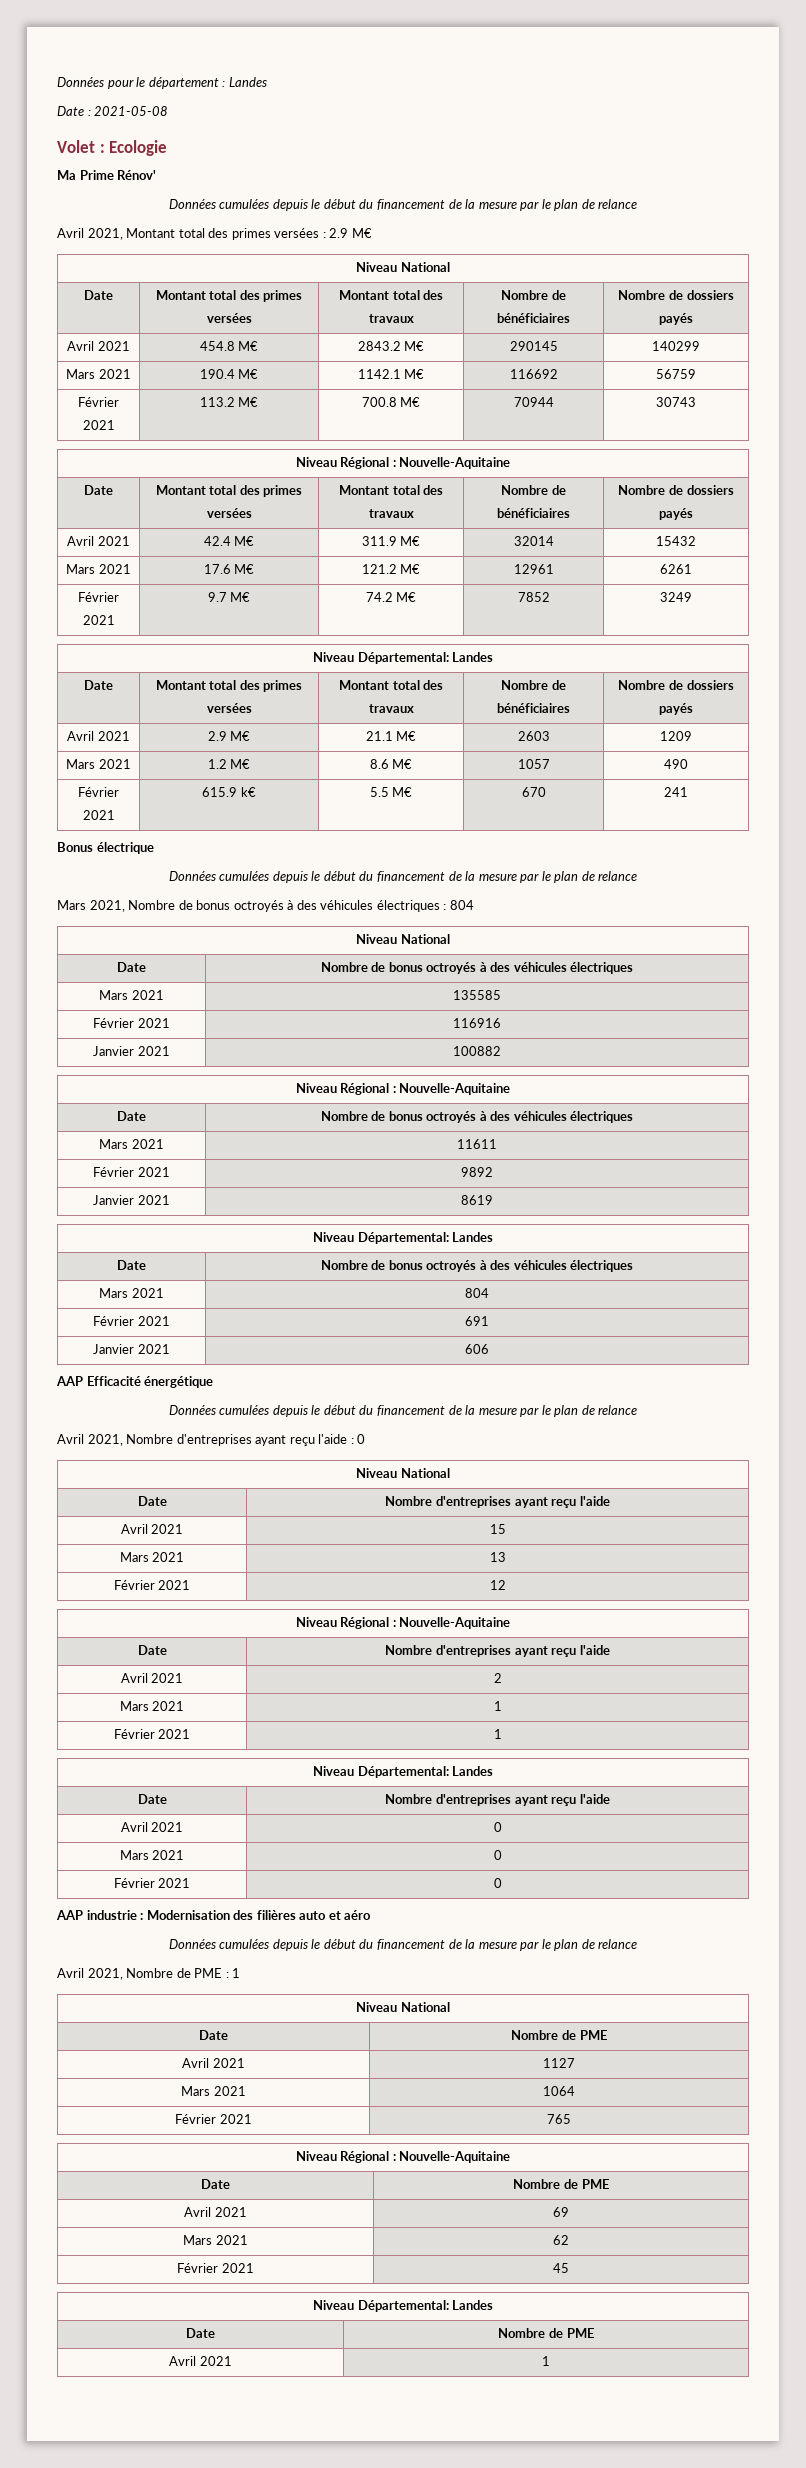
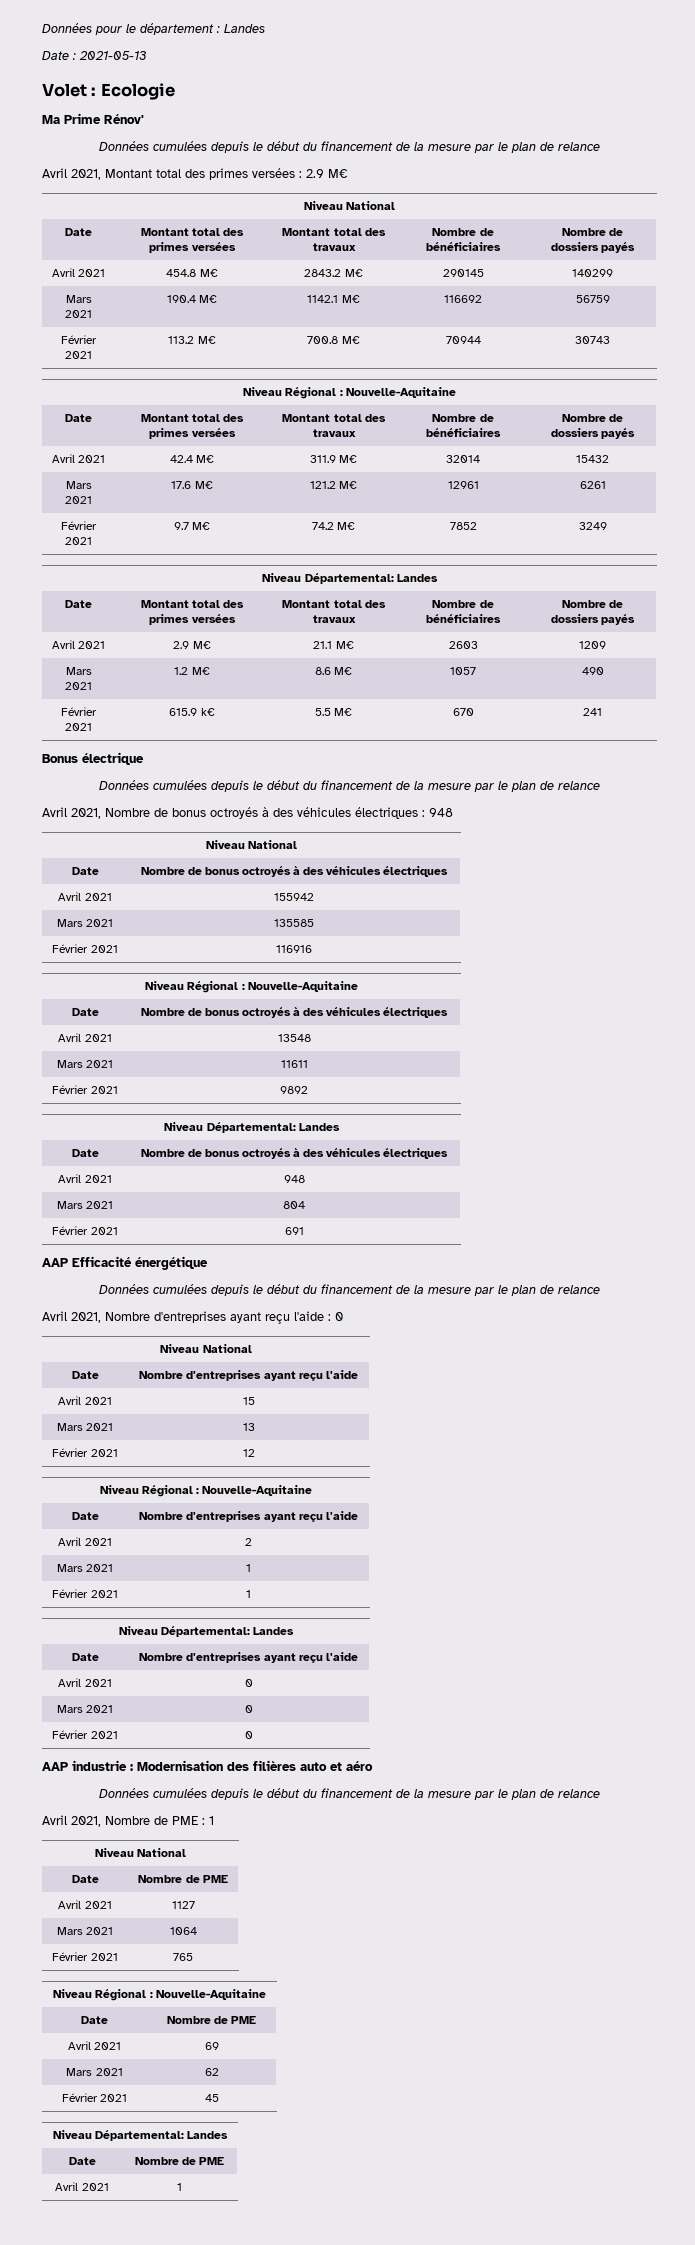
- Date : 2021-05-08
+ Date : 2021-05-13
- Mars 2021, Nombre de bonus octroyés à des véhicules électriques : 804
+ Avril 2021, Nombre de bonus octroyés à des véhicules électriques : 948
+ Avril 2021 | 155942
- Janvier 2021 | 100882
+ Avril 2021 | 13548
- Janvier 2021 | 8619
+ Avril 2021 | 948
- Janvier 2021 | 606

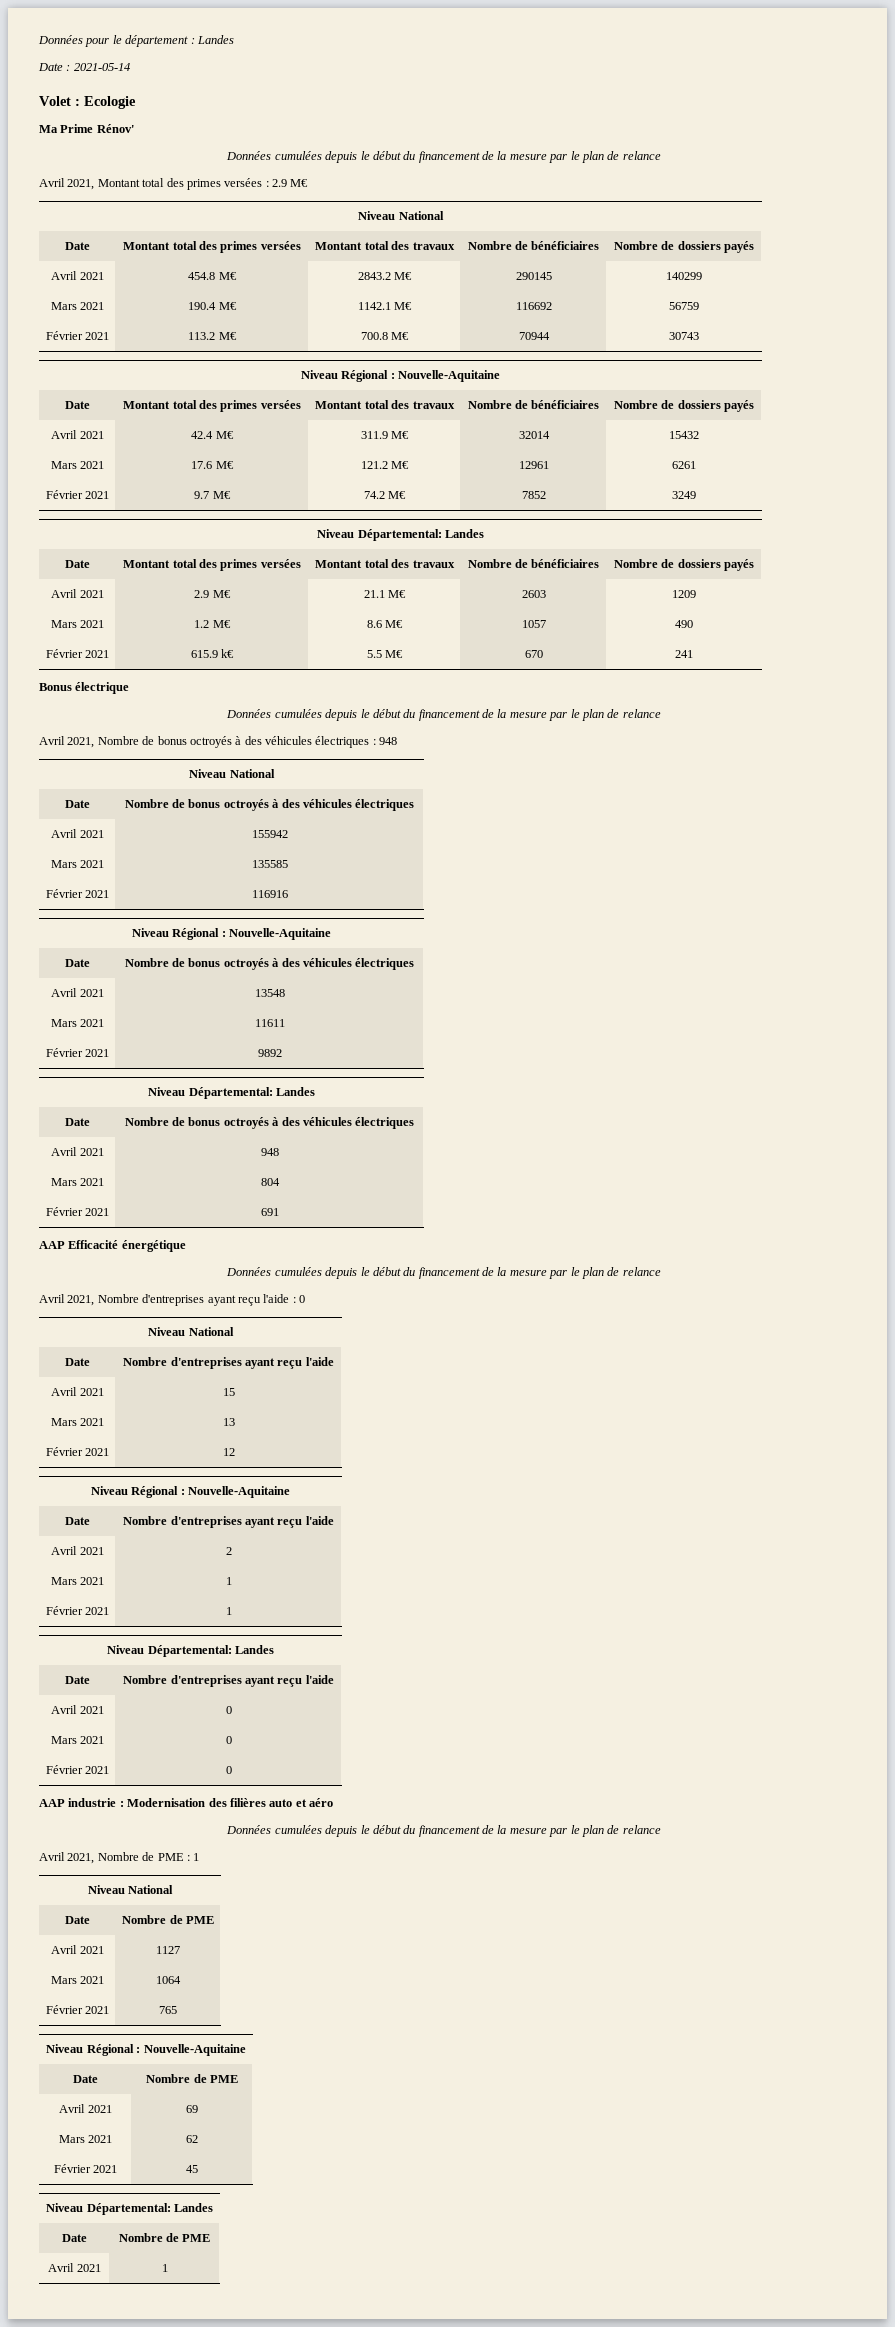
- Date : 2021-05-13
+ Date : 2021-05-14

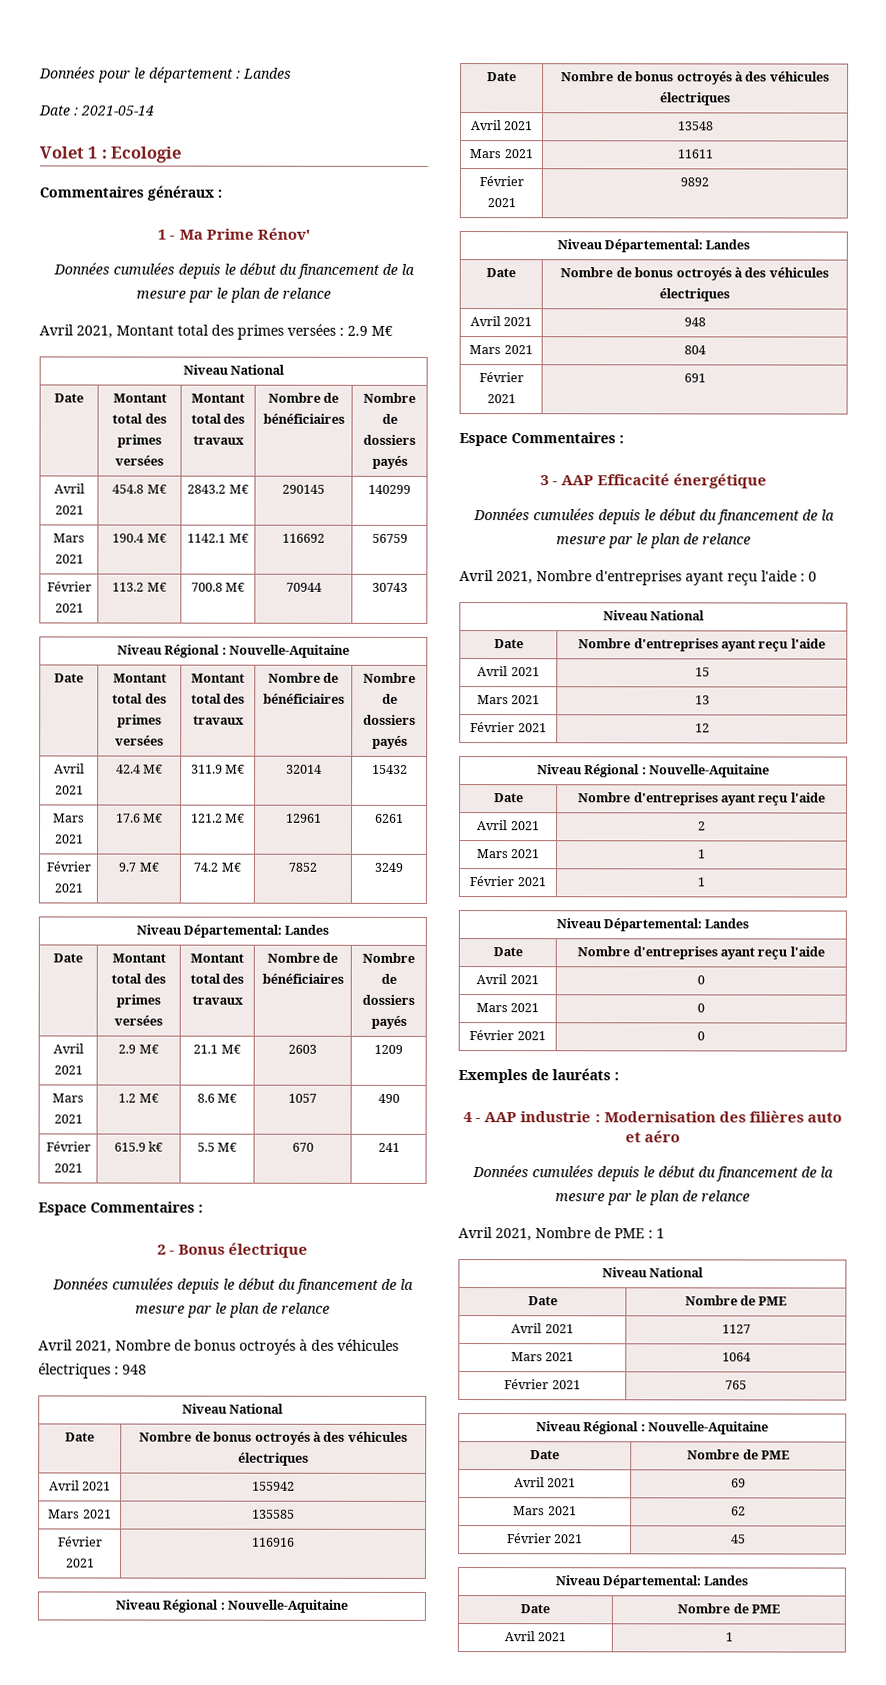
- Volet : Ecologie
+ Volet 1 : Ecologie
- Ma Prime Rénov'
+ Commentaires généraux :
+ 1 - Ma Prime Rénov'
  Février 2021 | 615.9 k€ | 5.5 M€ | 670 | 241
- Bonus électrique
+ Espace Commentaires :
+ 2 - Bonus électrique
  Février 2021 | 691
- AAP Efficacité énergétique
+ Espace Commentaires :
+ 3 - AAP Efficacité énergétique
- AAP industrie : Modernisation des filières auto et aéro
+ Exemples de lauréats :
+ 4 - AAP industrie : Modernisation des filières auto et aéro

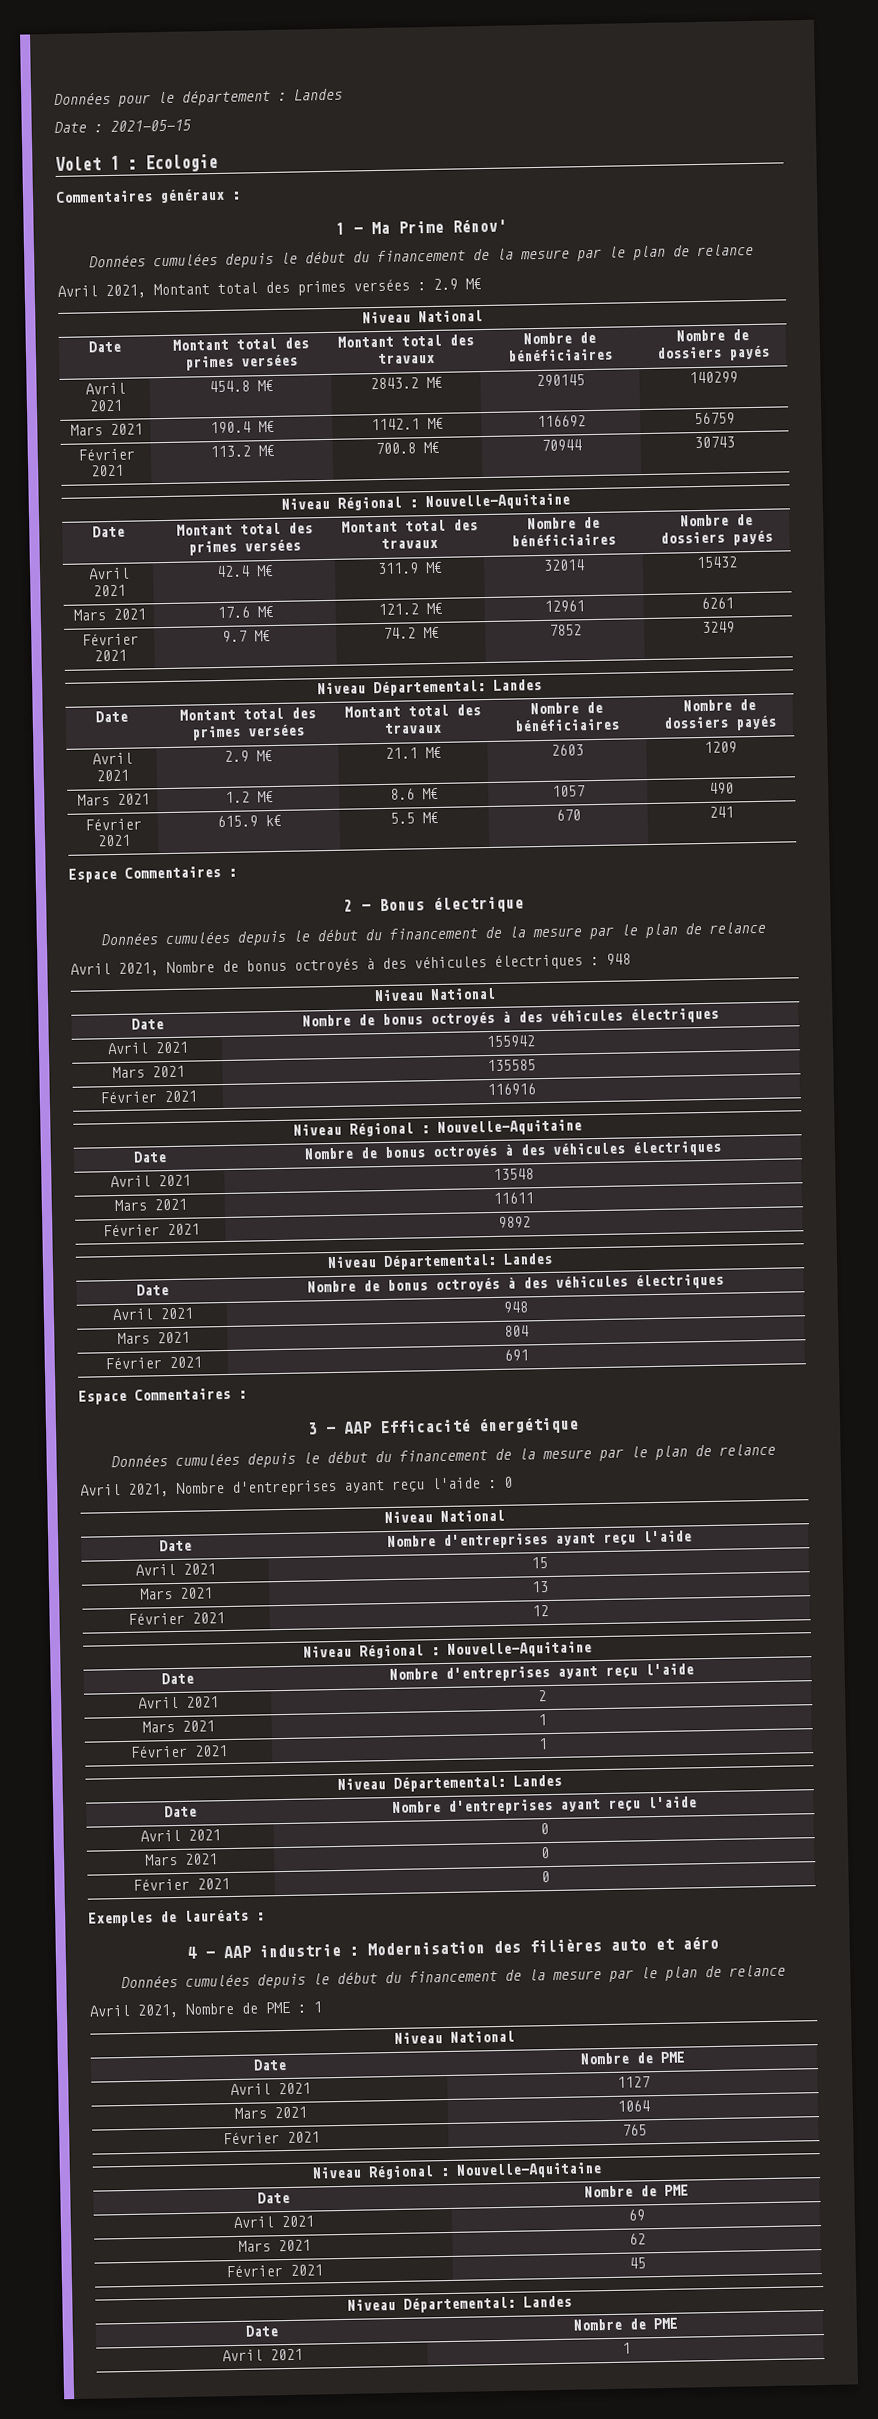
- Date : 2021-05-14
+ Date : 2021-05-15

